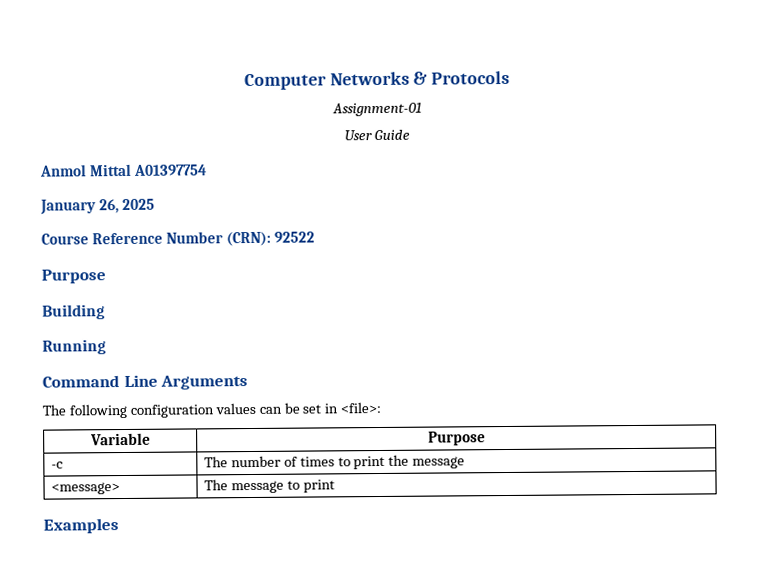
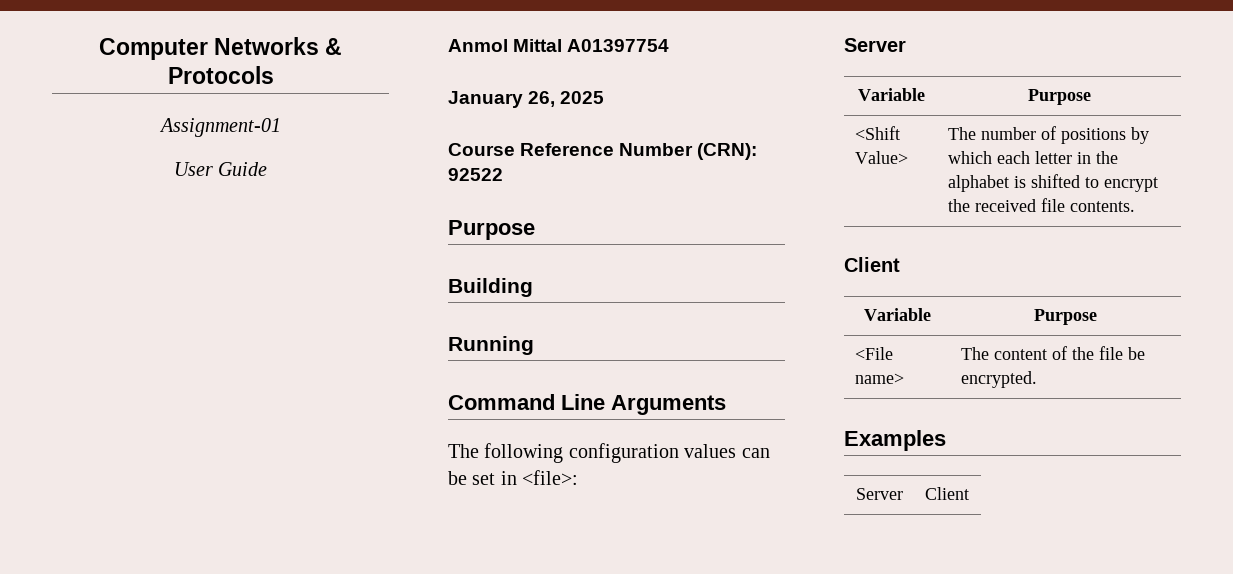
  The following configuration values can be set in <file>:
+ Server
  Variable | Purpose
- -c | The number of times to print the message
- <message> | The message to print
+ <Shift Value> | The number of positions by which each letter in the alphabet is shifted to encrypt the received file contents.
+ Client
+ Variable | Purpose
+ <File name> | The content of the file be encrypted.
+ Server | Client

